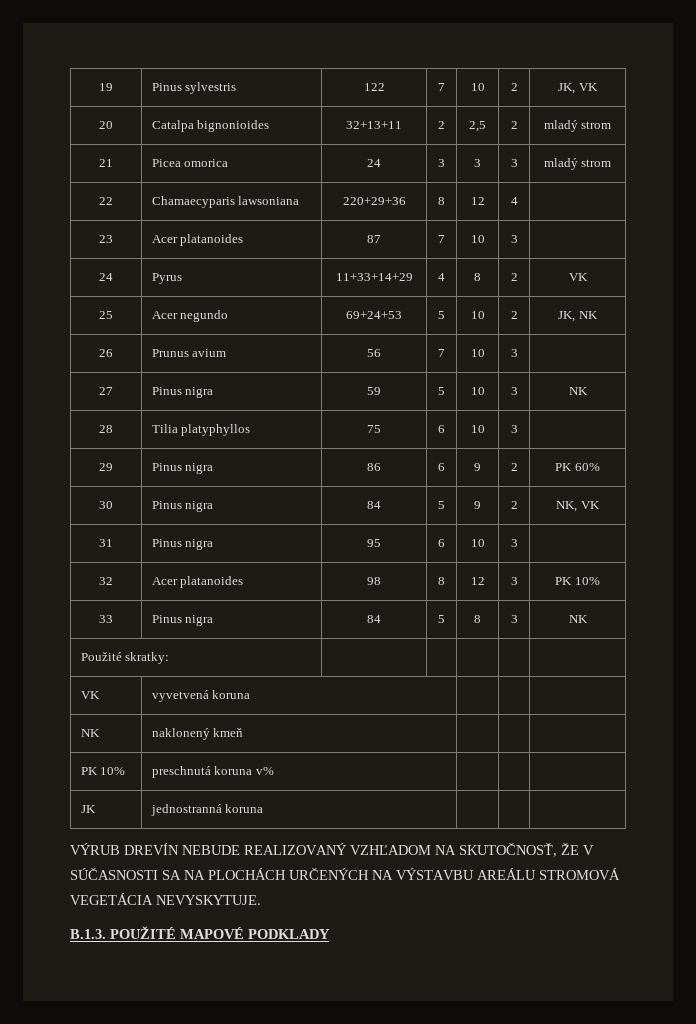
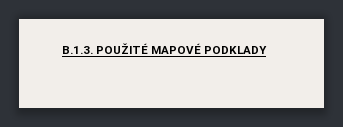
- 19 | Pinus sylvestris | 122 | 7 | 10 | 2 | JK, VK
- 20 | Catalpa bignonioides | 32+13+11 | 2 | 2,5 | 2 | mladý strom
- 21 | Picea omorica | 24 | 3 | 3 | 3 | mladý strom
- 22 | Chamaecyparis lawsoniana | 220+29+36 | 8 | 12 | 4 |
- 23 | Acer platanoides | 87 | 7 | 10 | 3 |
- 24 | Pyrus | 11+33+14+29 | 4 | 8 | 2 | VK
- 25 | Acer negundo | 69+24+53 | 5 | 10 | 2 | JK, NK
- 26 | Prunus avium | 56 | 7 | 10 | 3 |
- 27 | Pinus nigra | 59 | 5 | 10 | 3 | NK
- 28 | Tilia platyphyllos | 75 | 6 | 10 | 3 |
- 29 | Pinus nigra | 86 | 6 | 9 | 2 | PK 60%
- 30 | Pinus nigra | 84 | 5 | 9 | 2 | NK, VK
- 31 | Pinus nigra | 95 | 6 | 10 | 3 |
- 32 | Acer platanoides | 98 | 8 | 12 | 3 | PK 10%
- 33 | Pinus nigra | 84 | 5 | 8 | 3 | NK
- Použité skratky: | | | | |
- VK | vyvetvená koruna | | |
- NK | naklonený kmeň | | |
- PK 10% | preschnutá koruna v% | | |
- JK | jednostranná koruna | | |
- VÝRUB DREVÍN NEBUDE REALIZOVANÝ VZHĽADOM NA SKUTOČNOSŤ, ŽE V SÚČASNOSTI SA NA PLOCHÁCH URČENÝCH NA VÝSTAVBU AREÁLU STROMOVÁ VEGETÁCIA NEVYSKYTUJE.

